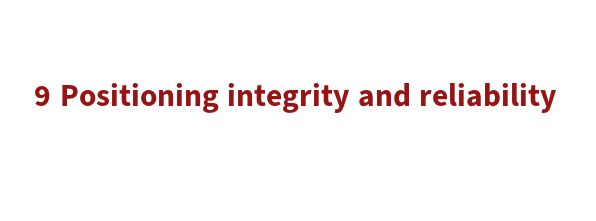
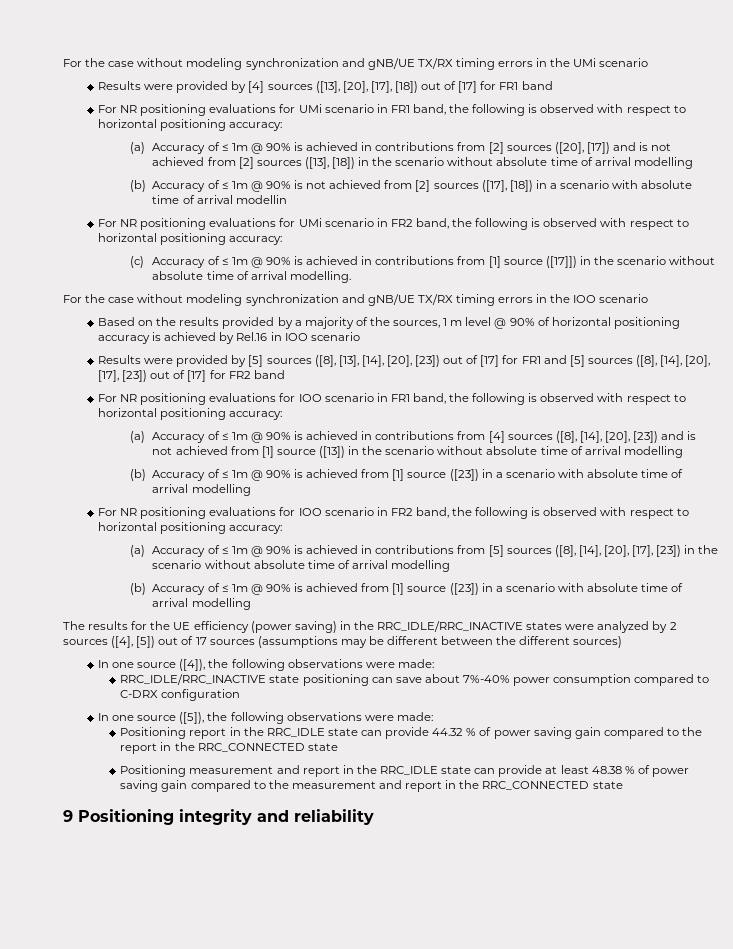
+ For the case without modeling synchronization and gNB/UE TX/RX timing errors in the UMi scenario
+ Results were provided by [4] sources ([13], [20], [17], [18]) out of [17] for FR1 band
+ For NR positioning evaluations for UMi scenario in FR1 band, the following is observed with respect to horizontal positioning accuracy:
+ (a) Accuracy of ≤ 1m @ 90% is achieved in contributions from [2] sources ([20], [17]) and is not achieved from [2] sources ([13], [18]) in the scenario without absolute time of arrival modelling
+ (b) Accuracy of ≤ 1m @ 90% is not achieved from [2] sources ([17], [18]) in a scenario with absolute time of arrival modellin
+ For NR positioning evaluations for UMi scenario in FR2 band, the following is observed with respect to horizontal positioning accuracy:
+ (c) Accuracy of ≤ 1m @ 90% is achieved in contributions from [1] source ([17]]) in the scenario without absolute time of arrival modelling.
+ For the case without modeling synchronization and gNB/UE TX/RX timing errors in the IOO scenario
+ Based on the results provided by a majority of the sources, 1 m level @ 90% of horizontal positioning accuracy is achieved by Rel.16 in IOO scenario
+ Results were provided by [5] sources ([8], [13], [14], [20], [23]) out of [17] for FR1 and [5] sources ([8], [14], [20], [17], [23]) out of [17] for FR2 band
+ For NR positioning evaluations for IOO scenario in FR1 band, the following is observed with respect to horizontal positioning accuracy:
+ (a) Accuracy of ≤ 1m @ 90% is achieved in contributions from [4] sources ([8], [14], [20], [23]) and is not achieved from [1] source ([13]) in the scenario without absolute time of arrival modelling
+ (b) Accuracy of ≤ 1m @ 90% is achieved from [1] source ([23]) in a scenario with absolute time of arrival modelling
+ For NR positioning evaluations for IOO scenario in FR2 band, the following is observed with respect to horizontal positioning accuracy:
+ (a) Accuracy of ≤ 1m @ 90% is achieved in contributions from [5] sources ([8], [14], [20], [17], [23]) in the scenario without absolute time of arrival modelling
+ (b) Accuracy of ≤ 1m @ 90% is achieved from [1] source ([23]) in a scenario with absolute time of arrival modelling
+ The results for the UE efficiency (power saving) in the RRC_IDLE/RRC_INACTIVE states were analyzed by 2 sources ([4], [5]) out of 17 sources (assumptions may be different between the different sources)
+ In one source ([4]), the following observations were made:
+ RRC_IDLE/RRC_INACTIVE state positioning can save about 7%-40% power consumption compared to C-DRX configuration
+ In one source ([5]), the following observations were made:
+ Positioning report in the RRC_IDLE state can provide 44.32 % of power saving gain compared to the report in the RRC_CONNECTED state
+ Positioning measurement and report in the RRC_IDLE state can provide at least 48.38 % of power saving gain compared to the measurement and report in the RRC_CONNECTED state

